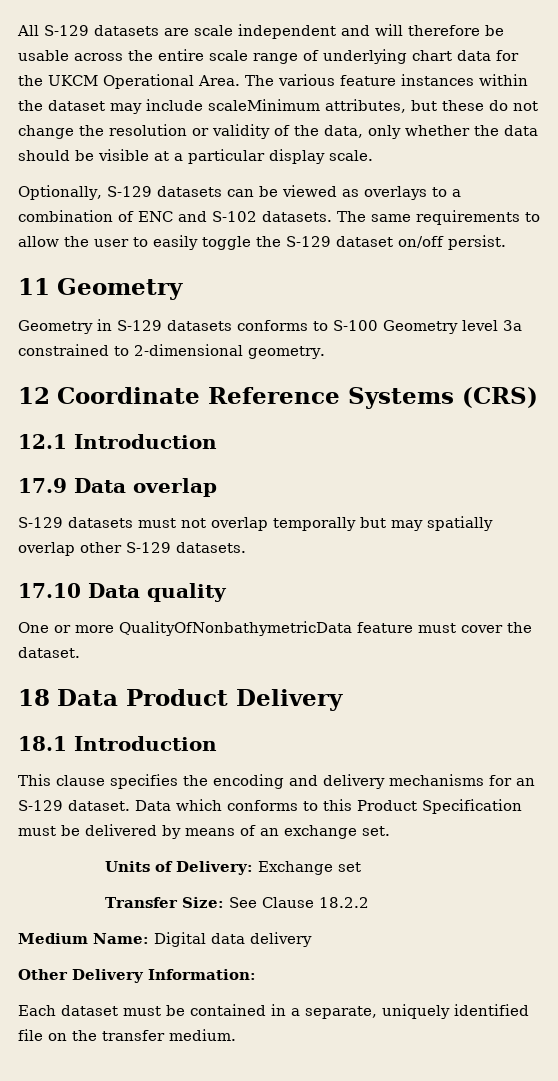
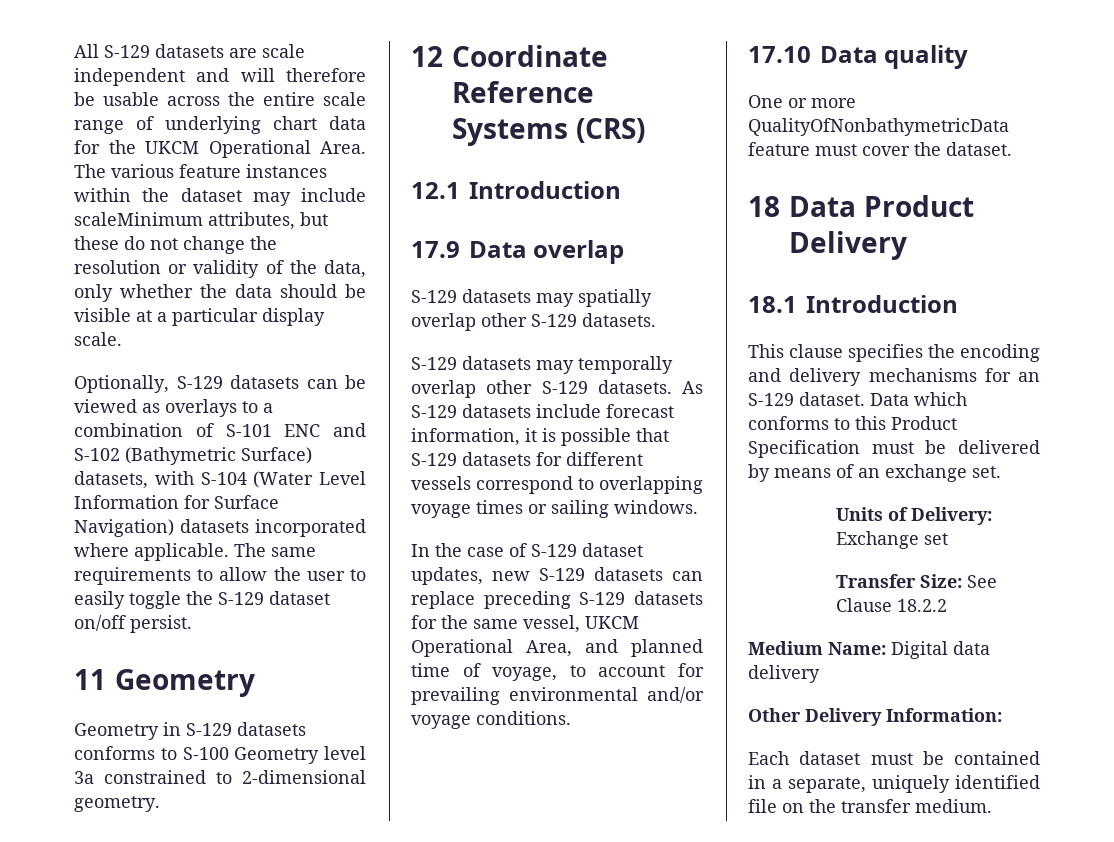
- Optionally, S-129 datasets can be viewed as overlays to a combination of ENC and S-102 datasets.
+ Optionally, S-129 datasets can be viewed as overlays to a combination of S-101 ENC and S-102 (Bathymetric Surface) datasets, with S-104 (Water Level Information for Surface Navigation) datasets incorporated where applicable.
- S-129 datasets must not overlap temporally but may spatially overlap other S-129 datasets.
+ S-129 datasets may spatially overlap other S-129 datasets.
+ S-129 datasets may temporally overlap other S-129 datasets. As S-129 datasets include forecast information, it is possible that S-129 datasets for different vessels correspond to overlapping voyage times or sailing windows.
+ In the case of S-129 dataset updates, new S-129 datasets can replace preceding S-129 datasets for the same vessel, UKCM Operational Area, and planned time of voyage, to account for prevailing environmental and/or voyage conditions.

